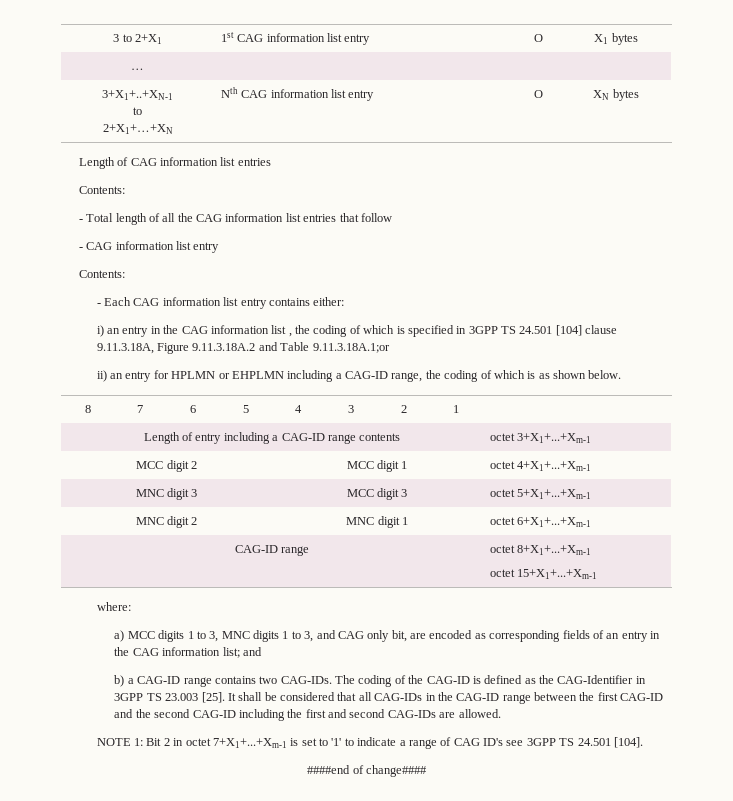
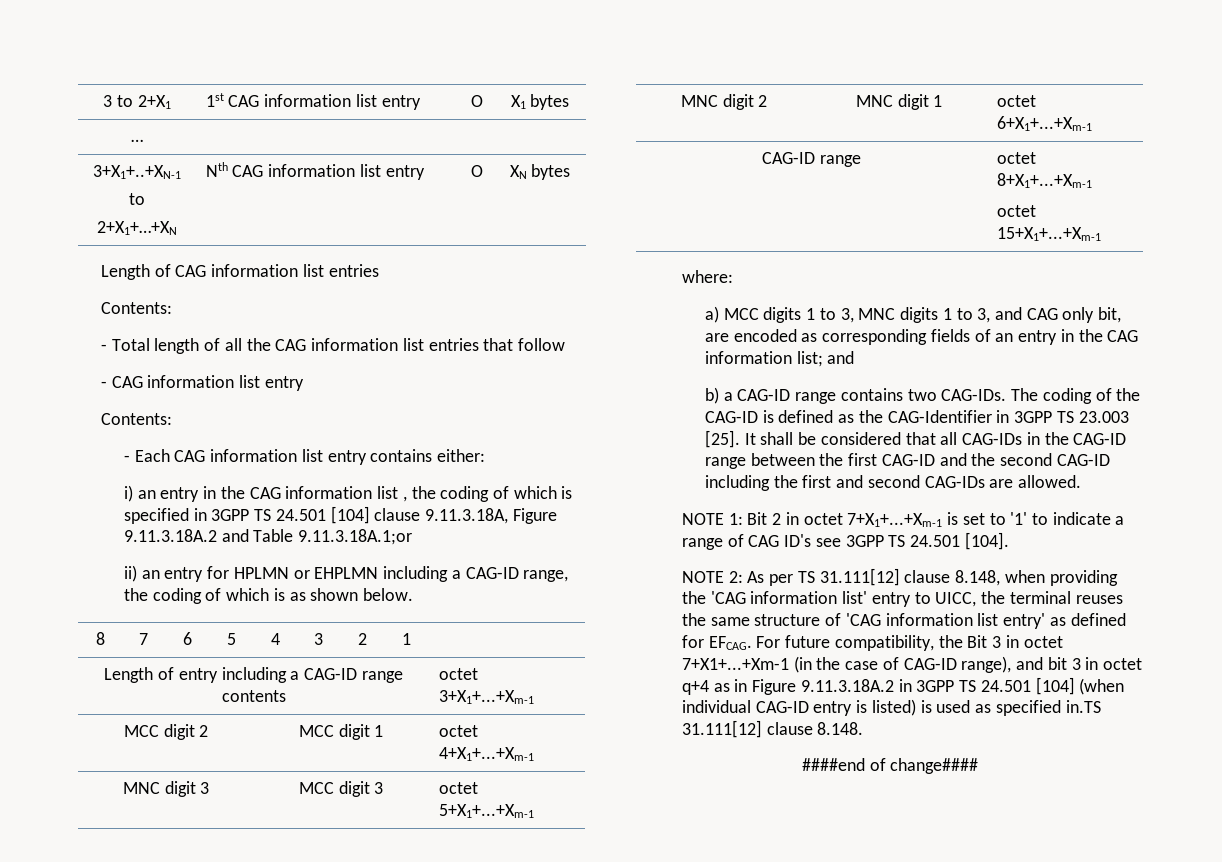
+ NOTE 2: As per TS 31.111[12] clause 8.148, when providing the 'CAG information list' entry to UICC, the terminal reuses the same structure of 'CAG information list entry' as defined for EFCAG. For future compatibility, the Bit 3 in octet 7+X1+...+Xm-1 (in the case of CAG-ID range), and bit 3 in octet q+4 as in Figure 9.11.3.18A.2 in 3GPP TS 24.501 [104] (when individual CAG-ID entry is listed) is used as specified in.TS 31.111[12] clause 8.148.

